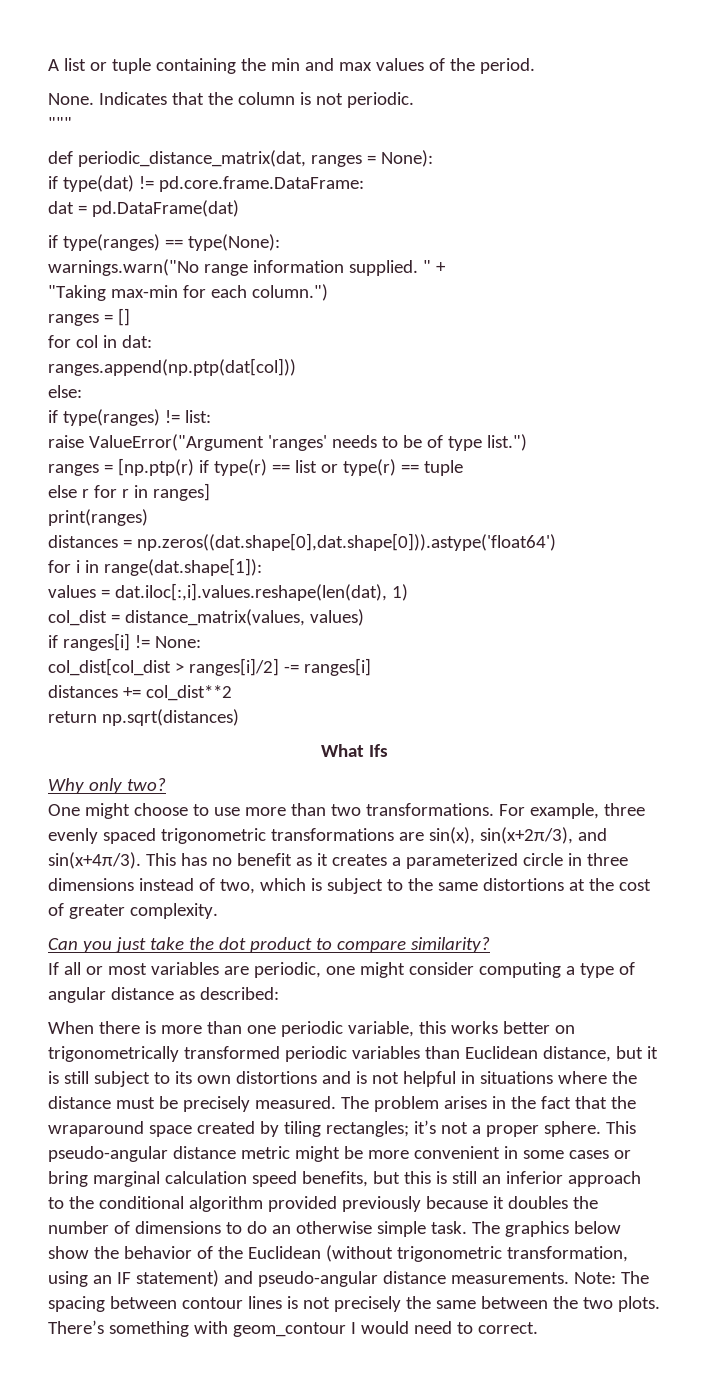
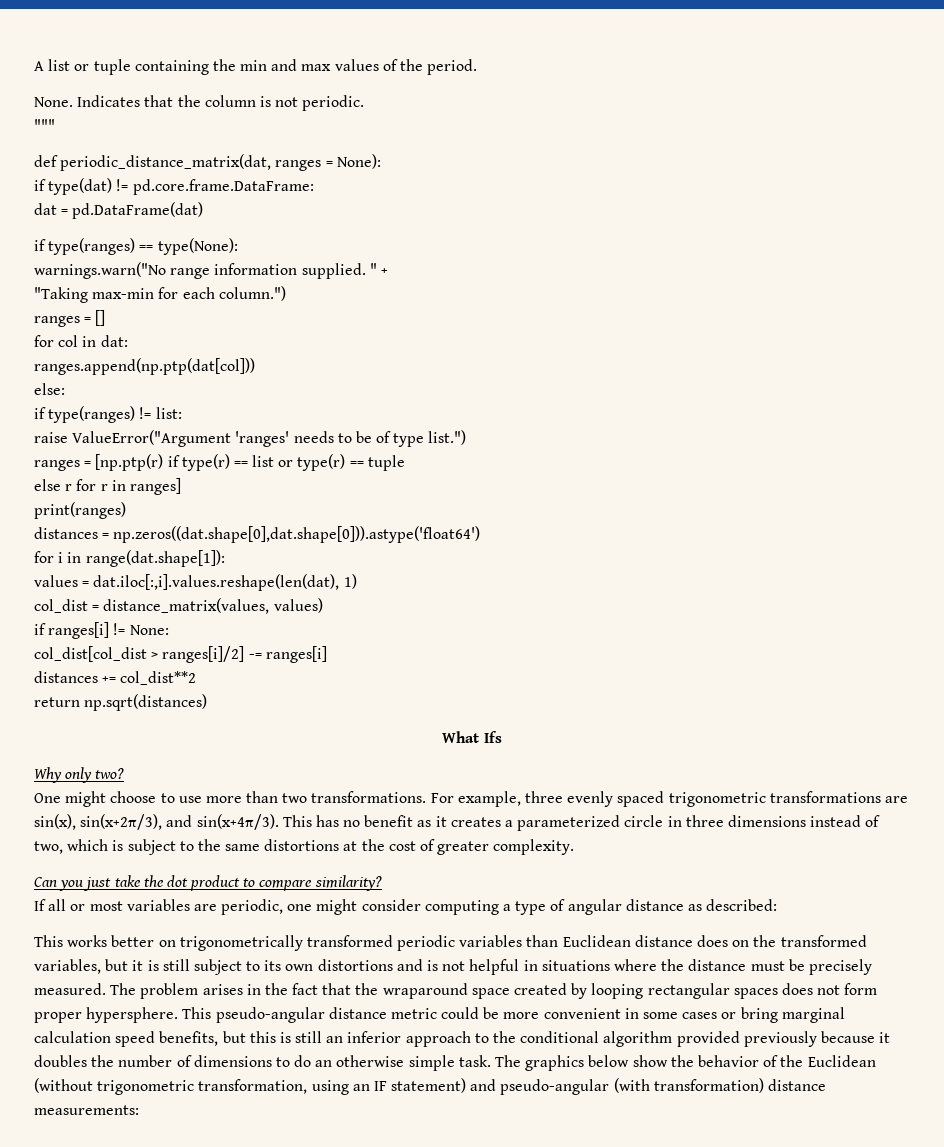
- When there is more than one periodic variable, this works better on trigonometrically transformed periodic variables than Euclidean distance, but it is still subject to its own distortions and is not helpful in situations where the distance must be precisely measured.
+ This works better on trigonometrically transformed periodic variables than Euclidean distance does on the transformed variables, but it is still subject to its own distortions and is not helpful in situations where the distance must be precisely measured.
- The problem arises in the fact that the wraparound space created by tiling rectangles; it’s not a proper sphere.
+ The problem arises in the fact that the wraparound space created by looping rectangular spaces does not form proper hypersphere.
- This pseudo-angular distance metric might be more convenient in some cases or bring marginal calculation speed benefits, but this is still an inferior approach to the conditional algorithm provided previously because it doubles the number of dimensions to do an otherwise simple task.
+ This pseudo-angular distance metric could be more convenient in some cases or bring marginal calculation speed benefits, but this is still an inferior approach to the conditional algorithm provided previously because it doubles the number of dimensions to do an otherwise simple task.
- The graphics below show the behavior of the Euclidean (without trigonometric transformation, using an IF statement) and pseudo-angular distance measurements. Note: The spacing between contour lines is not precisely the same between the two plots. There’s something with geom_contour I would need to correct.
+ The graphics below show the behavior of the Euclidean (without trigonometric transformation, using an IF statement) and pseudo-angular (with transformation) distance measurements:

